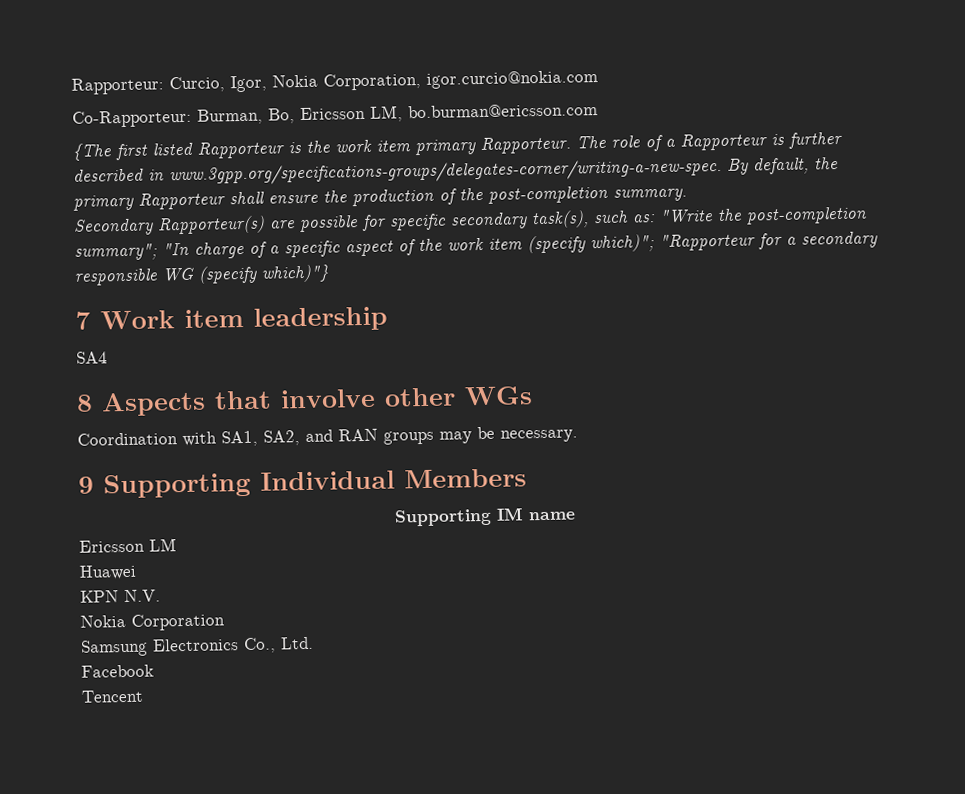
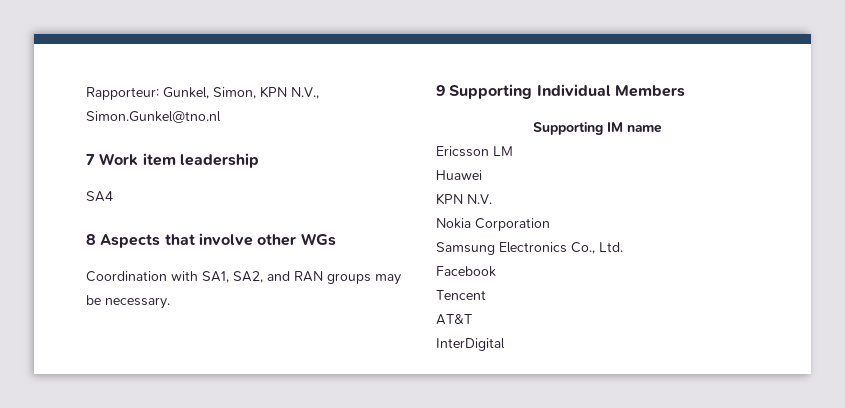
- Rapporteur: Curcio, Igor, Nokia Corporation, igor.curcio@nokia.com
- Co-Rapporteur: Burman, Bo, Ericsson LM, bo.burman@ericsson.com
- {The first listed Rapporteur is the work item primary Rapporteur. The role of a Rapporteur is further described in www.3gpp.org/specifications-groups/delegates-corner/writing-a-new-spec. By default, the primary Rapporteur shall ensure the production of the post-completion summary.
- Secondary Rapporteur(s) are possible for specific secondary task(s), such as: "Write the post-completion summary"; "In charge of a specific aspect of the work item (specify which)"; "Rapporteur for a secondary responsible WG (specify which)"}
+ Rapporteur: Gunkel, Simon, KPN N.V., Simon.Gunkel@tno.nl
+ AT&T
+ InterDigital

